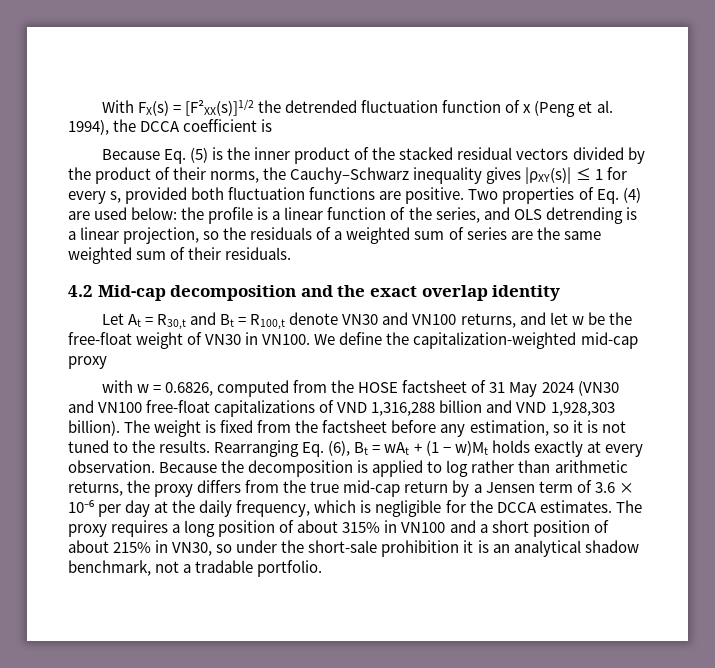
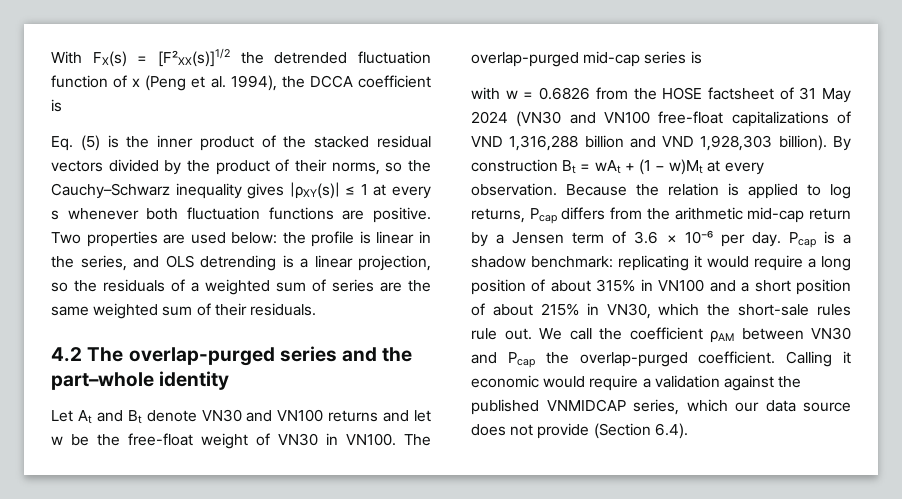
- Because Eq. (5) is the inner product of the stacked residual vectors divided by the product of their norms, the Cauchy–Schwarz inequality gives |ρXY(s)| ≤ 1 for every s, provided both fluctuation functions are positive.
+ Eq. (5) is the inner product of the stacked residual vectors divided by the product of their norms, so the Cauchy–Schwarz inequality gives |ρXY(s)| ≤ 1 at every s whenever both fluctuation functions are positive.
- Two properties of Eq. (4) are used below: the profile is a linear function of the series, and OLS detrending is a linear projection, so the residuals of a weighted sum of series are the same weighted sum of their residuals.
+ Two properties are used below: the profile is linear in the series, and OLS detrending is a linear projection, so the residuals of a weighted sum of series are the same weighted sum of their residuals.
- 4.2 Mid-cap decomposition and the exact overlap identity
- Let At = R30,t and Bt = R100,t denote VN30 and VN100 returns, and let w be the free-float weight of VN30 in VN100.
+ 4.2 The overlap-purged series and the part–whole identity
+ Let At and Bt denote VN30 and VN100 returns and let w be the free-float weight of VN30 in VN100.
- We define the capitalization-weighted mid-cap proxy
+ The overlap-purged mid-cap series is
- with w = 0.6826, computed from the HOSE factsheet of 31 May 2024 (VN30 and VN100 free-float capitalizations of VND 1,316,288 billion and VND 1,928,303 billion).
+ with w = 0.6826 from the HOSE factsheet of 31 May 2024 (VN30 and VN100 free-float capitalizations of VND 1,316,288 billion and VND 1,928,303 billion).
- The weight is fixed from the factsheet before any estimation, so it is not tuned to the results. Rearranging Eq. (6), Bt = wAt + (1 − w)Mt holds exactly at every observation.
+ By construction Bt = wAt + (1 − w)Mt at every observation.
- Because the decomposition is applied to log rather than arithmetic returns, the proxy differs from the true mid-cap return by a Jensen term of 3.6 × 10⁻⁶ per day at the daily frequency, which is negligible for the DCCA estimates. The proxy requires a long position of about 315% in VN100 and a short position of about 215% in VN30, so under the short-sale prohibition it is an analytical shadow benchmark, not a tradable portfolio.
+ Because the relation is applied to log returns, Pcap differs from the arithmetic mid-cap return by a Jensen term of 3.6 × 10⁻⁶ per day. Pcap is a shadow benchmark: replicating it would require a long position of about 315% in VN100 and a short position of about 215% in VN30, which the short-sale rules rule out. We call the coefficient ρAM between VN30 and Pcap the overlap-purged coefficient. Calling it economic would require a validation against the published VNMIDCAP series, which our data source does not provide (Section 6.4).

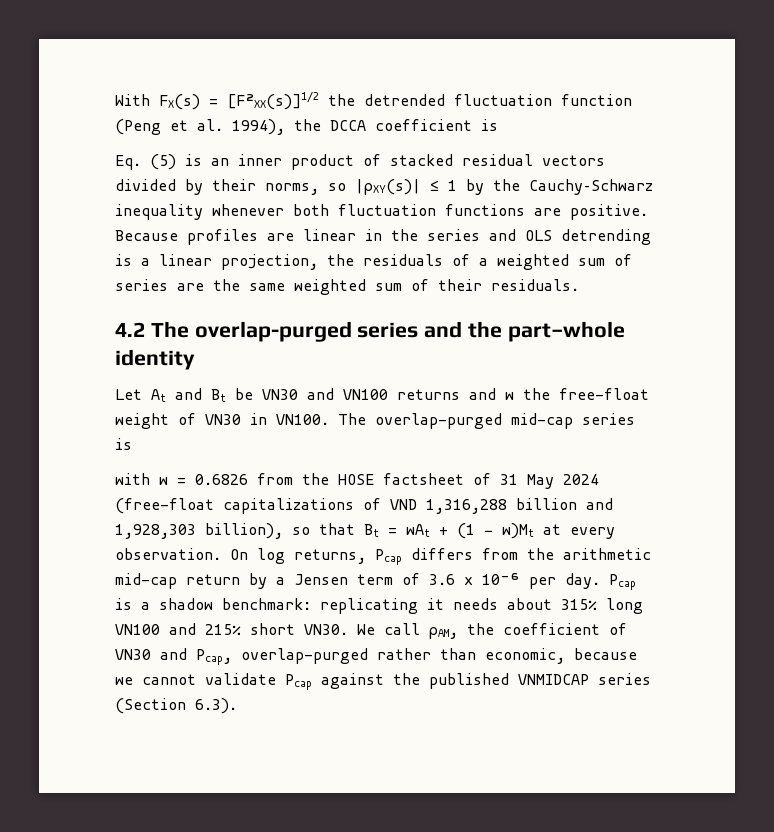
- With FX(s) = [F²XX(s)]1/2 the detrended fluctuation function of x (Peng et al. 1994), the DCCA coefficient is
+ With FX(s) = [F²XX(s)]1/2 the detrended fluctuation function (Peng et al. 1994), the DCCA coefficient is
- Eq. (5) is the inner product of the stacked residual vectors divided by the product of their norms, so the Cauchy–Schwarz inequality gives |ρXY(s)| ≤ 1 at every s whenever both fluctuation functions are positive.
+ Eq. (5) is an inner product of stacked residual vectors divided by their norms, so |ρXY(s)| ≤ 1 by the Cauchy–Schwarz inequality whenever both fluctuation functions are positive.
- Two properties are used below: the profile is linear in the series, and OLS detrending is a linear projection, so the residuals of a weighted sum of series are the same weighted sum of their residuals.
+ Because profiles are linear in the series and OLS detrending is a linear projection, the residuals of a weighted sum of series are the same weighted sum of their residuals.
- Let At and Bt denote VN30 and VN100 returns and let w be the free-float weight of VN30 in VN100.
+ Let At and Bt be VN30 and VN100 returns and w the free-float weight of VN30 in VN100.
- with w = 0.6826 from the HOSE factsheet of 31 May 2024 (VN30 and VN100 free-float capitalizations of VND 1,316,288 billion and VND 1,928,303 billion). By construction Bt = wAt + (1 − w)Mt at every observation.
+ with w = 0.6826 from the HOSE factsheet of 31 May 2024 (free-float capitalizations of VND 1,316,288 billion and 1,928,303 billion), so that Bt = wAt + (1 − w)Mt at every observation.
- Because the relation is applied to log returns, Pcap differs from the arithmetic mid-cap return by a Jensen term of 3.6 × 10⁻⁶ per day.
+ On log returns, Pcap differs from the arithmetic mid-cap return by a Jensen term of 3.6 × 10⁻⁶ per day.
- Pcap is a shadow benchmark: replicating it would require a long position of about 315% in VN100 and a short position of about 215% in VN30, which the short-sale rules rule out.
+ Pcap is a shadow benchmark: replicating it needs about 315% long VN100 and 215% short VN30.
- We call the coefficient ρAM between VN30 and Pcap the overlap-purged coefficient. Calling it economic would require a validation against the published VNMIDCAP series, which our data source does not provide (Section 6.4).
+ We call ρAM, the coefficient of VN30 and Pcap, overlap-purged rather than economic, because we cannot validate Pcap against the published VNMIDCAP series (Section 6.3).

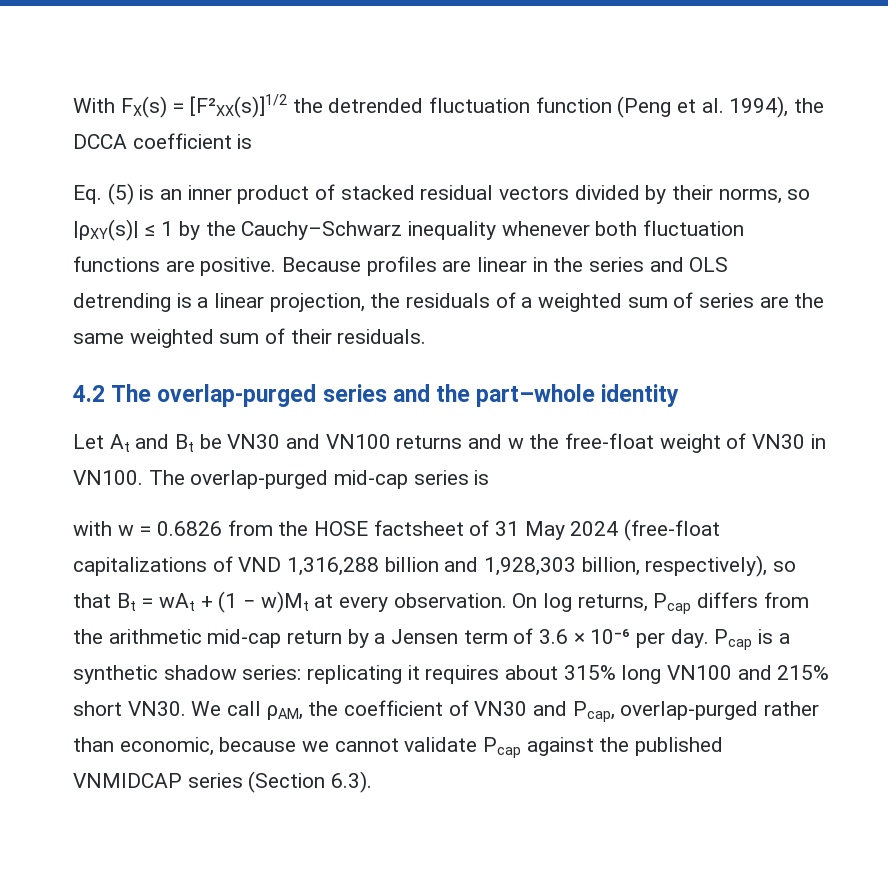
- with w = 0.6826 from the HOSE factsheet of 31 May 2024 (free-float capitalizations of VND 1,316,288 billion and 1,928,303 billion), so that Bt = wAt + (1 − w)Mt at every observation.
+ with w = 0.6826 from the HOSE factsheet of 31 May 2024 (free-float capitalizations of VND 1,316,288 billion and 1,928,303 billion, respectively), so that Bt = wAt + (1 − w)Mt at every observation.
- Pcap is a shadow benchmark: replicating it needs about 315% long VN100 and 215% short VN30.
+ Pcap is a synthetic shadow series: replicating it requires about 315% long VN100 and 215% short VN30.

